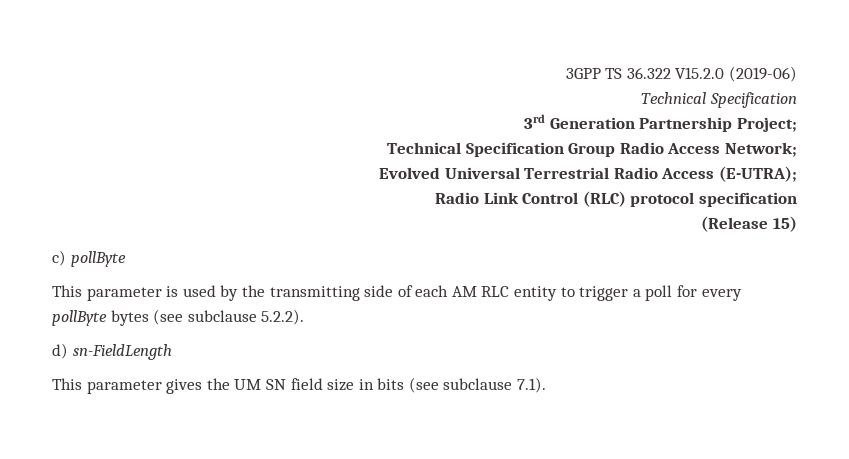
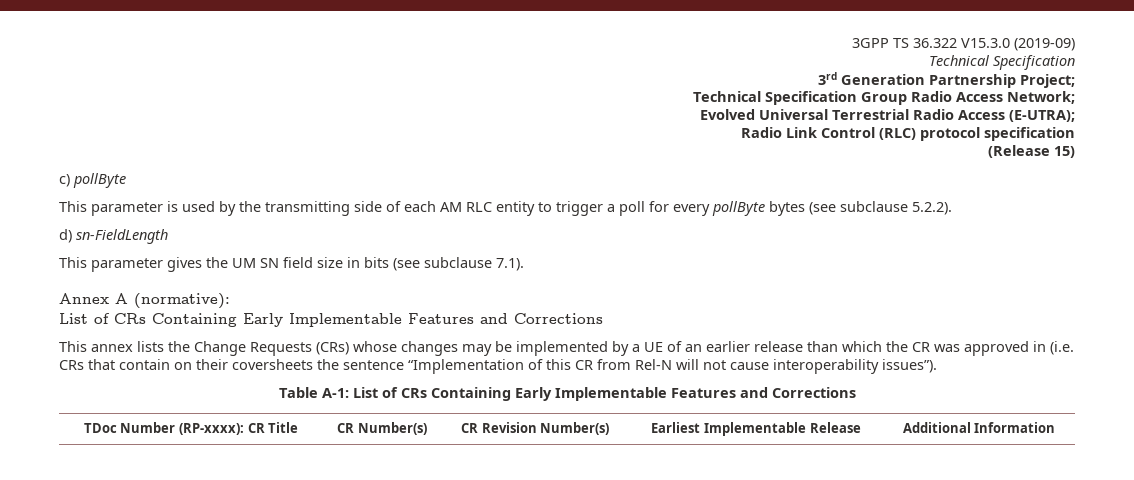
- 3GPP TS 36.322 V15.2.0 (2019-06)
+ 3GPP TS 36.322 V15.3.0 (2019-09)
+ Annex A (normative):
+ List of CRs Containing Early Implementable Features and Corrections
+ This annex lists the Change Requests (CRs) whose changes may be implemented by a UE of an earlier release than which the CR was approved in (i.e. CRs that contain on their coversheets the sentence “Implementation of this CR from Rel-N will not cause interoperability issues”).
+ Table A-1: List of CRs Containing Early Implementable Features and Corrections
+ TDoc Number (RP-xxxx): CR Title | CR Number(s) | CR Revision Number(s) | Earliest Implementable Release | Additional Information

